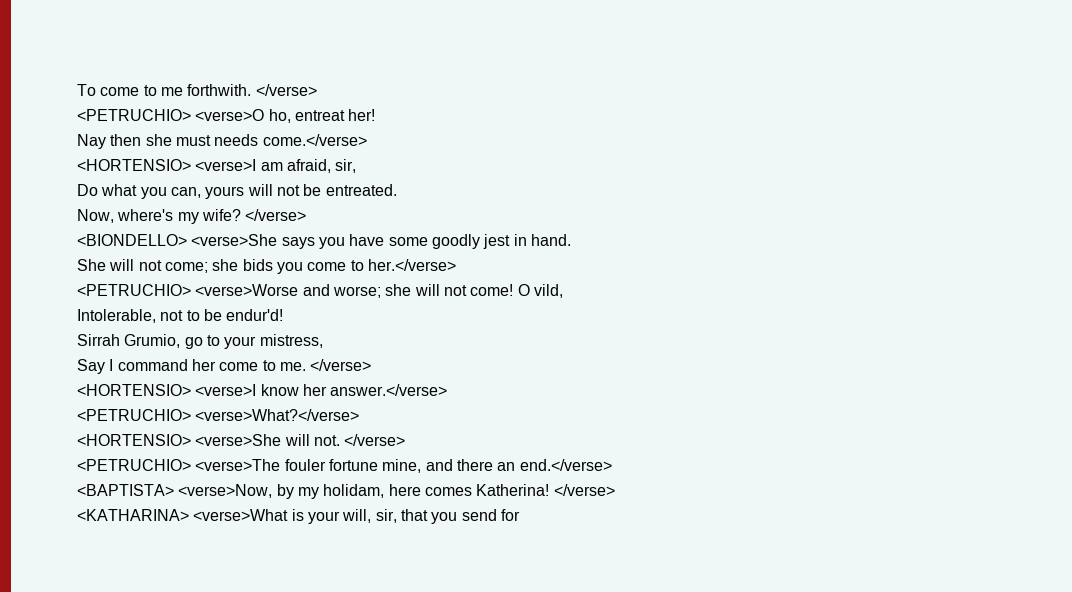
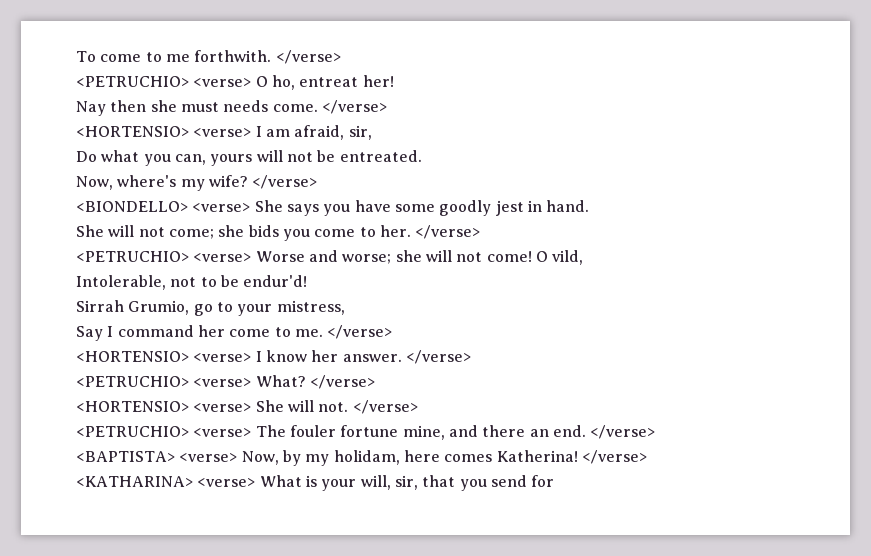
- <PETRUCHIO> <verse>O ho, entreat her!
+ <PETRUCHIO> <verse> O ho, entreat her!
- Nay then she must needs come.</verse>
- <HORTENSIO> <verse>I am afraid, sir,
+ Nay then she must needs come. </verse>
+ <HORTENSIO> <verse> I am afraid, sir,
- <BIONDELLO> <verse>She says you have some goodly jest in hand.
+ <BIONDELLO> <verse> She says you have some goodly jest in hand.
- She will not come; she bids you come to her.</verse>
- <PETRUCHIO> <verse>Worse and worse; she will not come!
+ She will not come; she bids you come to her. </verse>
+ <PETRUCHIO> <verse> Worse and worse; she will not come!
- <HORTENSIO> <verse>I know her answer.</verse>
- <PETRUCHIO> <verse>What?</verse>
- <HORTENSIO> <verse>She will not.
+ <HORTENSIO> <verse> I know her answer. </verse>
+ <PETRUCHIO> <verse> What? </verse>
+ <HORTENSIO> <verse> She will not.
- <PETRUCHIO> <verse>The fouler fortune mine, and there an end.</verse>
+ <PETRUCHIO> <verse> The fouler fortune mine, and there an end. </verse>
- <BAPTISTA> <verse>Now, by my holidam, here comes Katherina!
+ <BAPTISTA> <verse> Now, by my holidam, here comes Katherina!
- <KATHARINA> <verse>What is your will, sir, that you send for
+ <KATHARINA> <verse> What is your will, sir, that you send for

